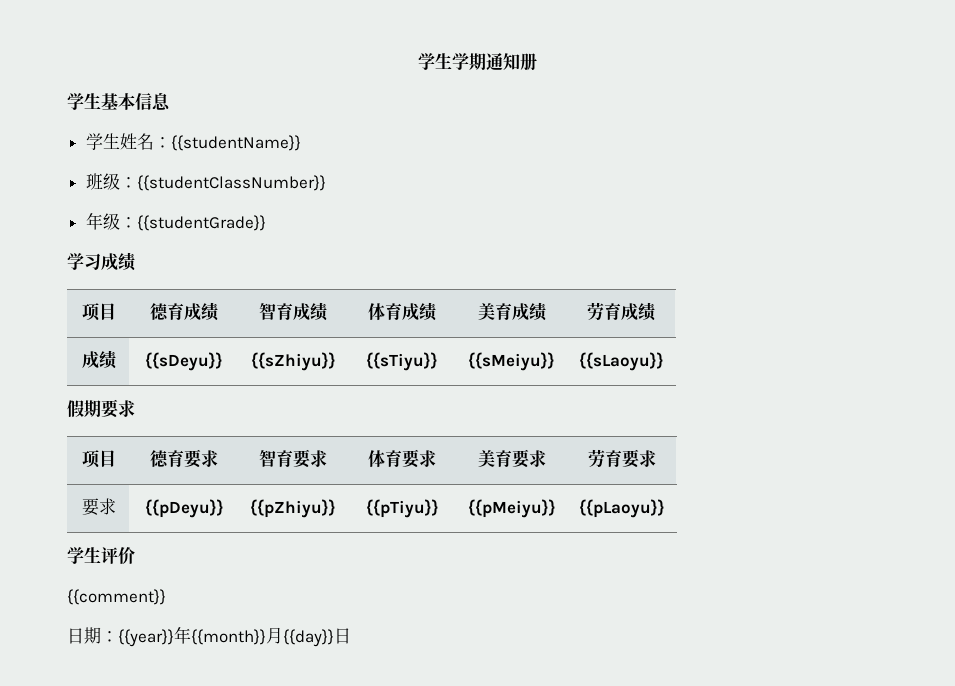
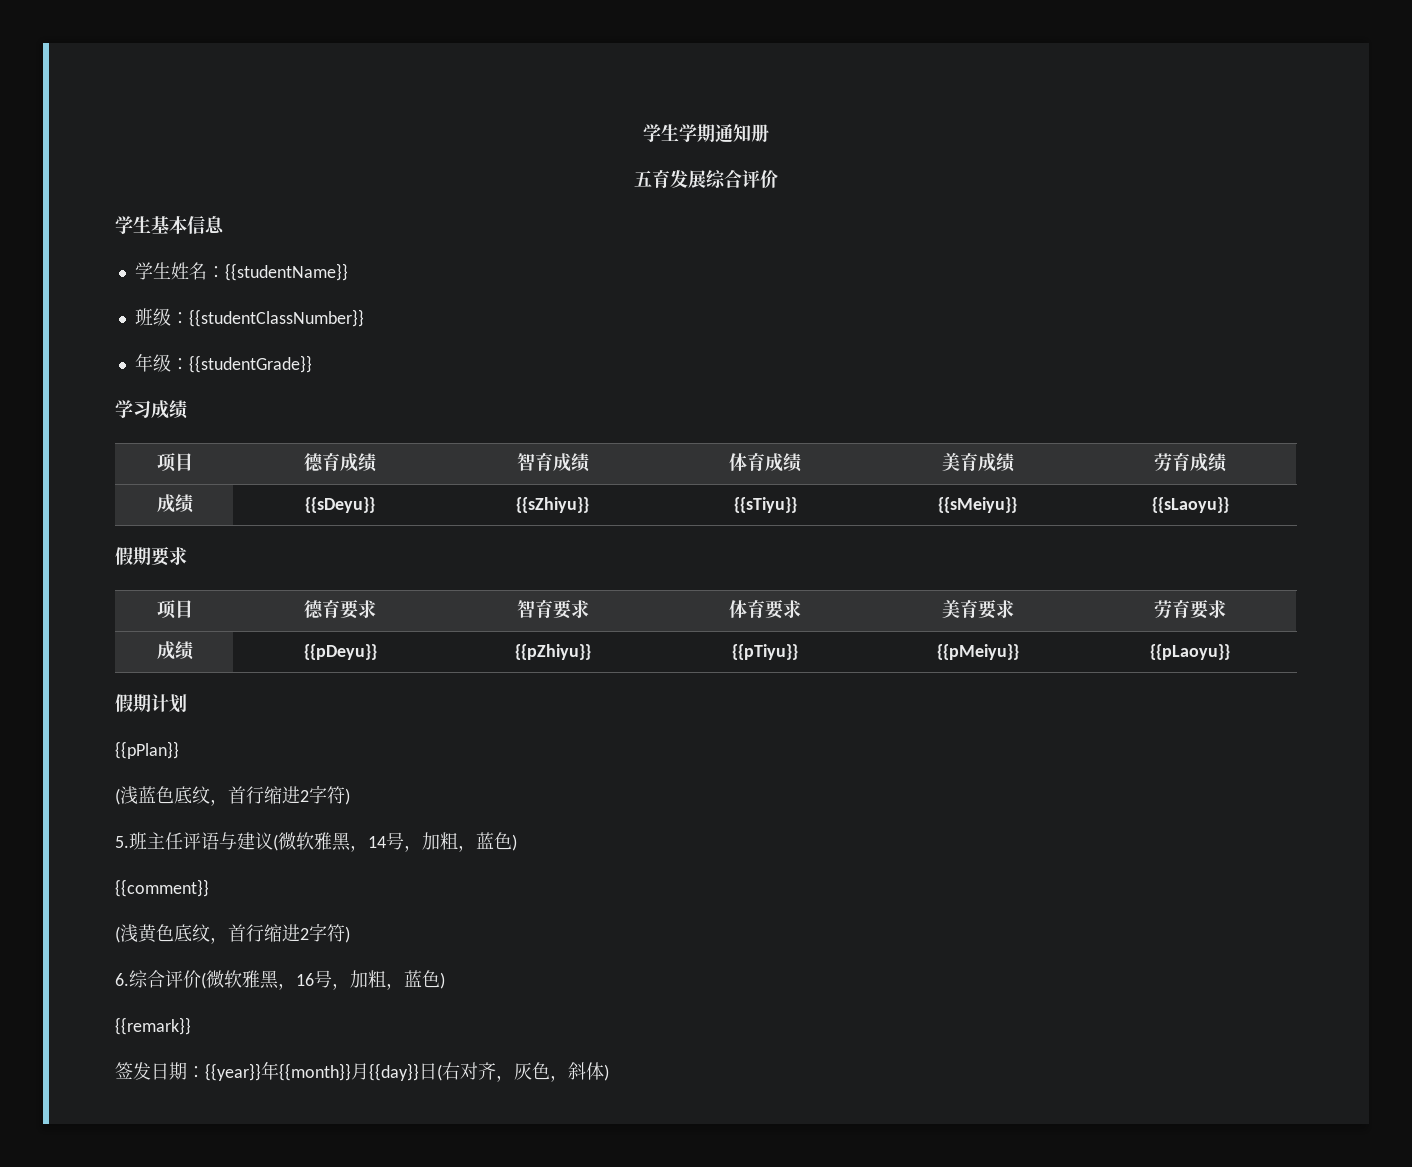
+ 五育发展综合评价
- 要求 | {{pDeyu}} | {{pZhiyu}} | {{pTiyu}} | {{pMeiyu}} | {{pLaoyu}}
+ 成绩 | {{pDeyu}} | {{pZhiyu}} | {{pTiyu}} | {{pMeiyu}} | {{pLaoyu}}
- 学生评价
+ 假期计划
+ {{pPlan}}
+ (浅蓝色底纹，首行缩进2字符)
+ 5.班主任评语与建议(微软雅黑，14号，加粗，蓝色)
  {{comment}}
- 日期：{{year}}年{{month}}月{{day}}日
+ (浅黄色底纹，首行缩进2字符)
+ 6.综合评价(微软雅黑，16号，加粗，蓝色)
+ {{remark}}
+ 签发日期：{{year}}年{{month}}月{{day}}日(右对齐，灰色，斜体)

